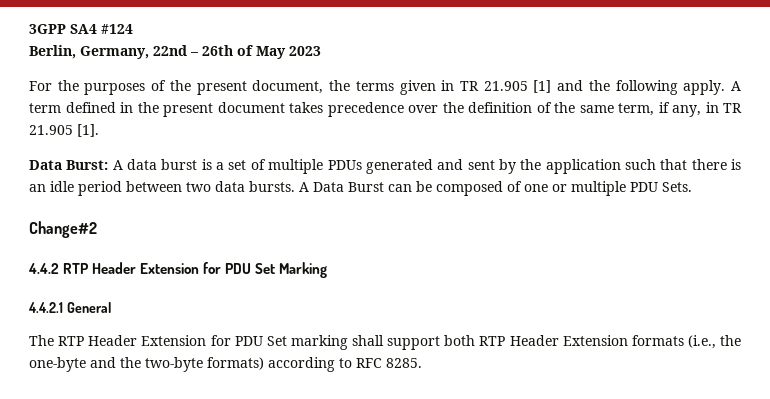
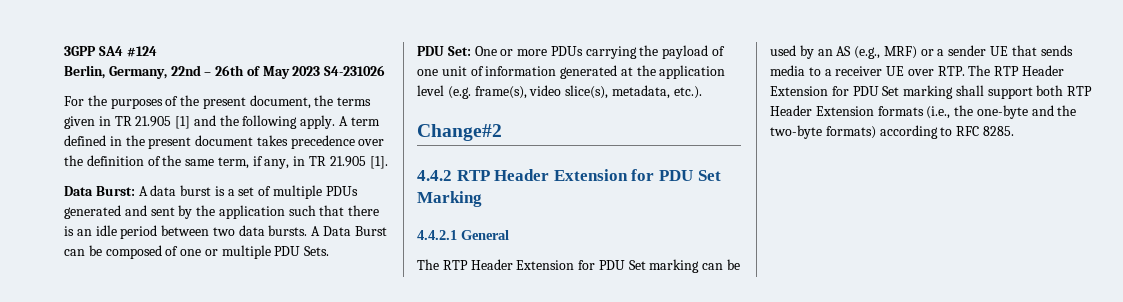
- Berlin, Germany, 22nd – 26th of May 2023
+ Berlin, Germany, 22nd – 26th of May 2023 S4-231026
+ PDU Set: One or more PDUs carrying the payload of one unit of information generated at the application level (e.g. frame(s), video slice(s), metadata, etc.).
- The RTP Header Extension for PDU Set marking shall support both RTP Header Extension formats (i.e., the one-byte and the two-byte formats) according to RFC 8285.
+ The RTP Header Extension for PDU Set marking can be used by an AS (e.g., MRF) or a sender UE that sends media to a receiver UE over RTP. The RTP Header Extension for PDU Set marking shall support both RTP Header Extension formats (i.e., the one-byte and the two-byte formats) according to RFC 8285.

